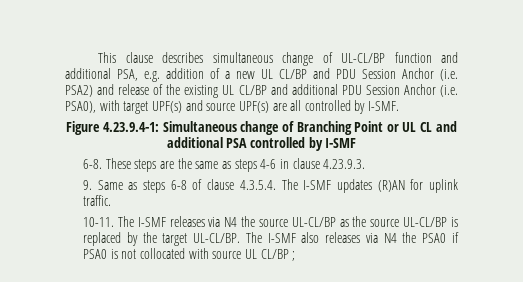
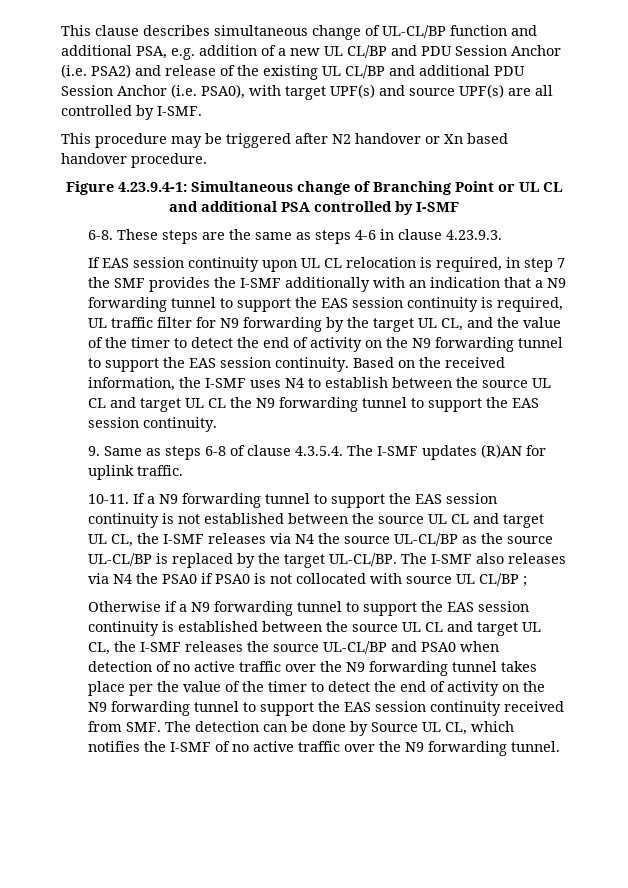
+ This procedure may be triggered after N2 handover or Xn based handover procedure.
+ If EAS session continuity upon UL CL relocation is required, in step 7 the SMF provides the I-SMF additionally with an indication that a N9 forwarding tunnel to support the EAS session continuity is required, UL traffic filter for N9 forwarding by the target UL CL, and the value of the timer to detect the end of activity on the N9 forwarding tunnel to support the EAS session continuity. Based on the received information, the I-SMF uses N4 to establish between the source UL CL and target UL CL the N9 forwarding tunnel to support the EAS session continuity.
- The I-SMF releases via N4 the source UL-CL/BP as the source UL-CL/BP is replaced by the target UL-CL/BP.
+ If a N9 forwarding tunnel to support the EAS session continuity is not established between the source UL CL and target UL CL, the I-SMF releases via N4 the source UL-CL/BP as the source UL-CL/BP is replaced by the target UL-CL/BP.
+ Otherwise if a N9 forwarding tunnel to support the EAS session continuity is established between the source UL CL and target UL CL, the I-SMF releases the source UL-CL/BP and PSA0 when detection of no active traffic over the N9 forwarding tunnel takes place per the value of the timer to detect the end of activity on the N9 forwarding tunnel to support the EAS session continuity received from SMF. The detection can be done by Source UL CL, which notifies the I-SMF of no active traffic over the N9 forwarding tunnel.

